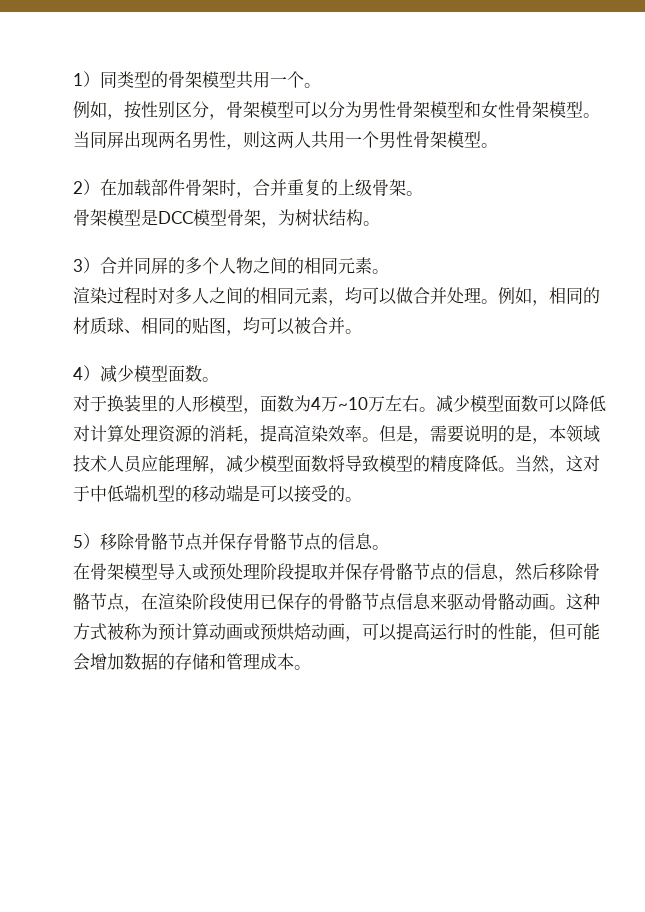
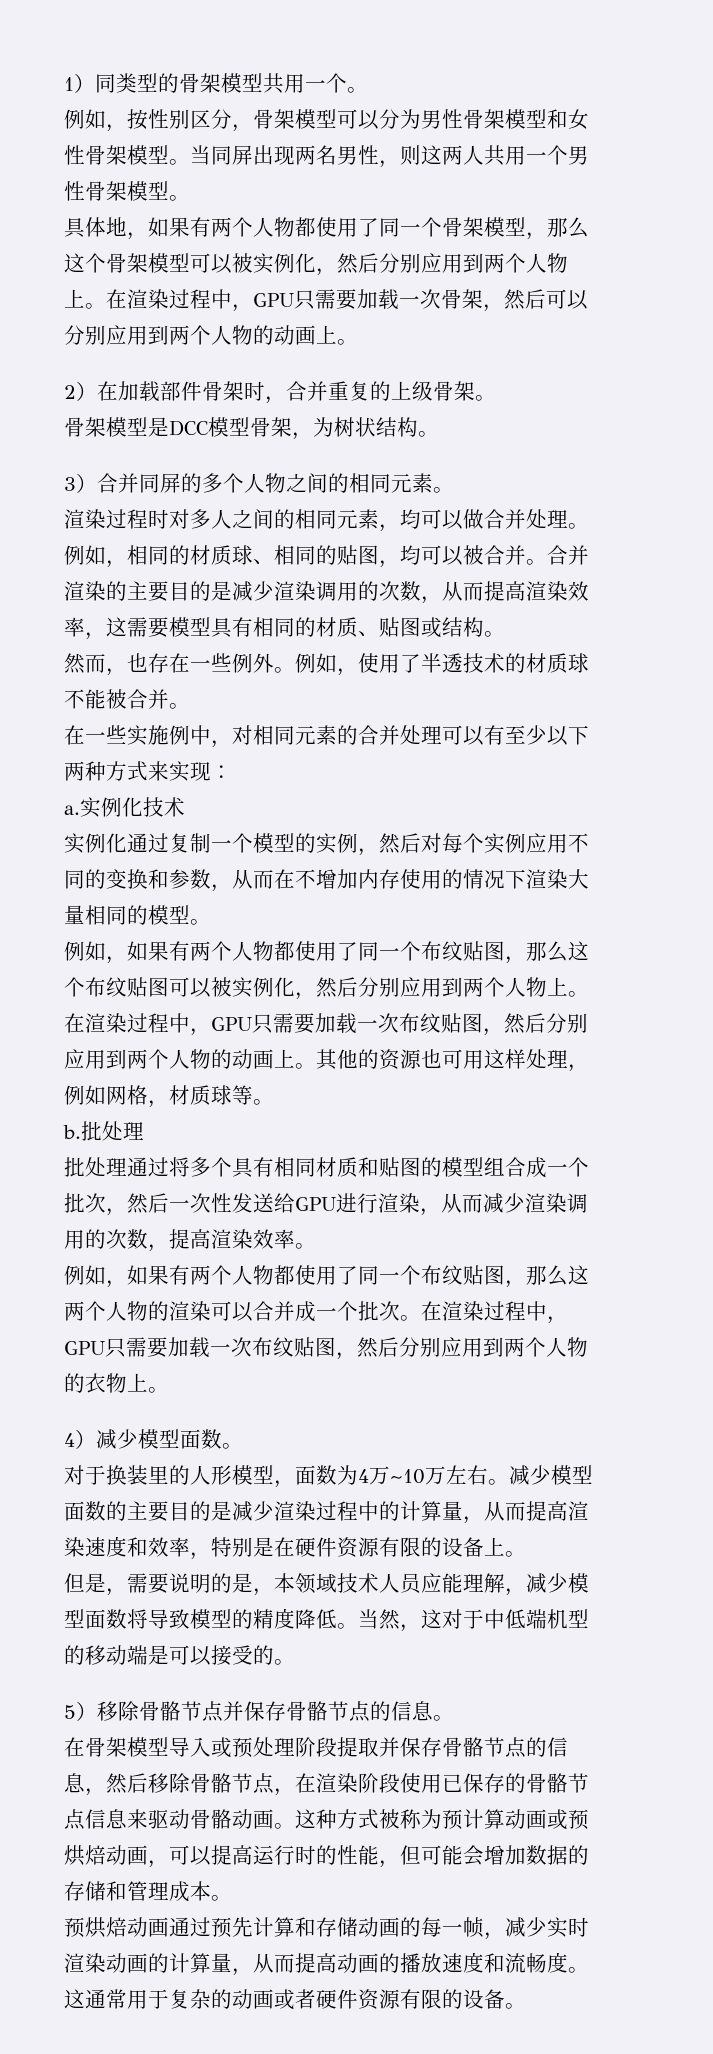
+ 具体地，如果有两个人物都使用了同一个骨架模型，那么这个骨架模型可以被实例化，然后分别应用到两个人物上。在渲染过程中，GPU只需要加载一次骨架，然后可以分别应用到两个人物的动画上。
+ 合并渲染的主要目的是减少渲染调用的次数，从而提高渲染效率，这需要模型具有相同的材质、贴图或结构。
+ 然而，也存在一些例外。例如，使用了半透技术的材质球不能被合并。
+ 在一些实施例中，对相同元素的合并处理可以有至少以下两种方式来实现：
+ a.实例化技术
+ 实例化通过复制一个模型的实例，然后对每个实例应用不同的变换和参数，从而在不增加内存使用的情况下渲染大量相同的模型。
+ 例如，如果有两个人物都使用了同一个布纹贴图，那么这个布纹贴图可以被实例化，然后分别应用到两个人物上。在渲染过程中，GPU只需要加载一次布纹贴图，然后分别应用到两个人物的动画上。其他的资源也可用这样处理，例如网格，材质球等。
+ b.批处理
+ 批处理通过将多个具有相同材质和贴图的模型组合成一个批次，然后一次性发送给GPU进行渲染，从而减少渲染调用的次数，提高渲染效率。
+ 例如，如果有两个人物都使用了同一个布纹贴图，那么这两个人物的渲染可以合并成一个批次。在渲染过程中，GPU只需要加载一次布纹贴图，然后分别应用到两个人物的衣物上。
- 减少模型面数可以降低对计算处理资源的消耗，提高渲染效率。但是，需要说明的是，本领域技术人员应能理解，减少模型面数将导致模型的精度降低。
+ 减少模型面数的主要目的是减少渲染过程中的计算量，从而提高渲染速度和效率，特别是在硬件资源有限的设备上。
+ 但是，需要说明的是，本领域技术人员应能理解，减少模型面数将导致模型的精度降低。
+ 预烘焙动画通过预先计算和存储动画的每一帧，减少实时渲染动画的计算量，从而提高动画的播放速度和流畅度。这通常用于复杂的动画或者硬件资源有限的设备。

